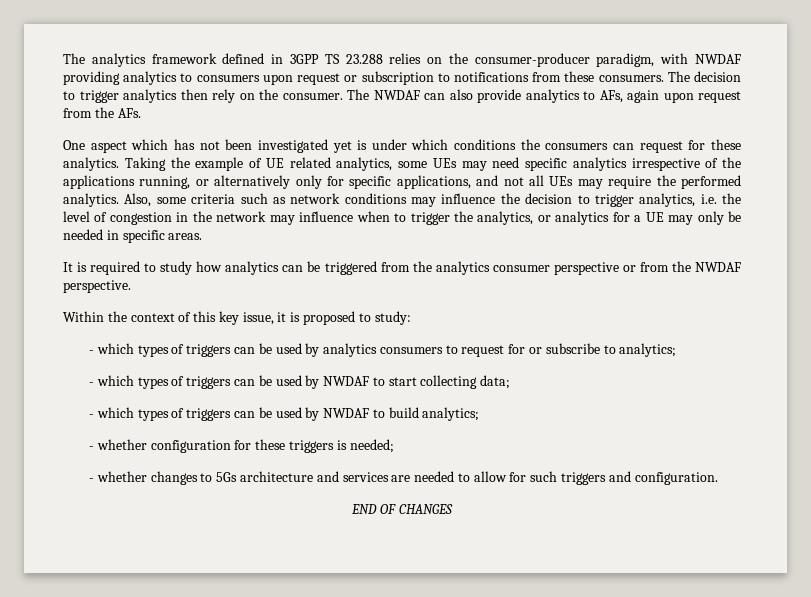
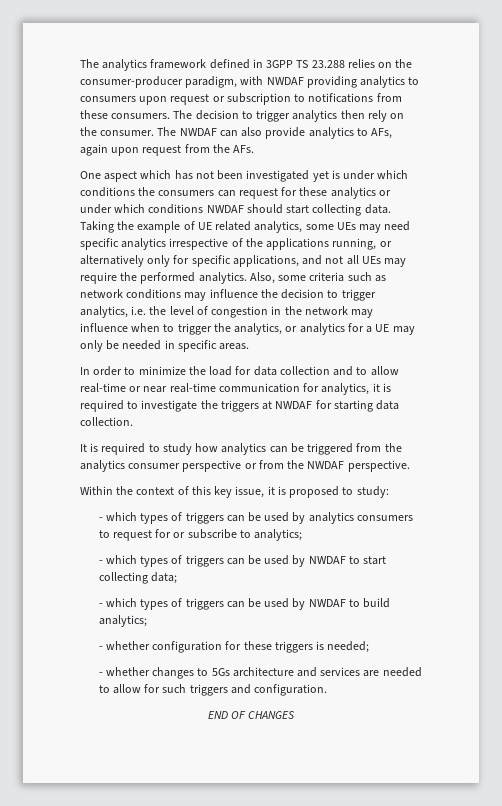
- One aspect which has not been investigated yet is under which conditions the consumers can request for these analytics.
+ One aspect which has not been investigated yet is under which conditions the consumers can request for these analytics or under which conditions NWDAF should start collecting data.
+ In order to minimize the load for data collection and to allow real-time or near real-time communication for analytics, it is required to investigate the triggers at NWDAF for starting data collection.

